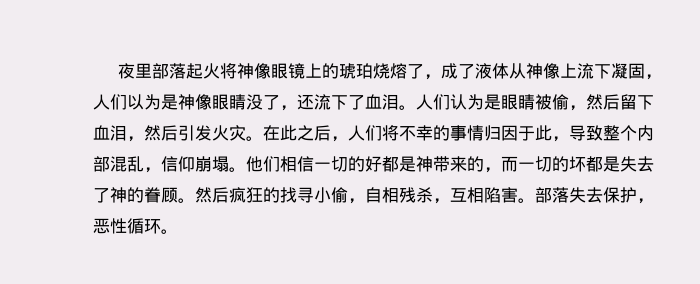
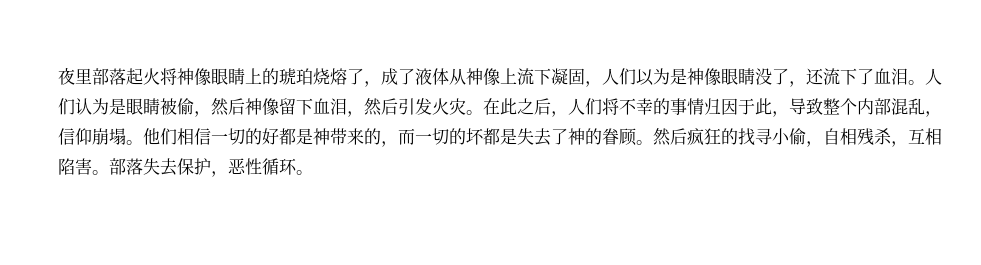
- 夜里部落起火将神像眼镜上的琥珀烧熔了，成了液体从神像上流下凝固，人们以为是神像眼睛没了，还流下了血泪。
+ 夜里部落起火将神像眼睛上的琥珀烧熔了，成了液体从神像上流下凝固，人们以为是神像眼睛没了，还流下了血泪。
- 人们认为是眼睛被偷，然后留下血泪，然后引发火灾。
+ 人们认为是眼睛被偷，然后神像留下血泪，然后引发火灾。

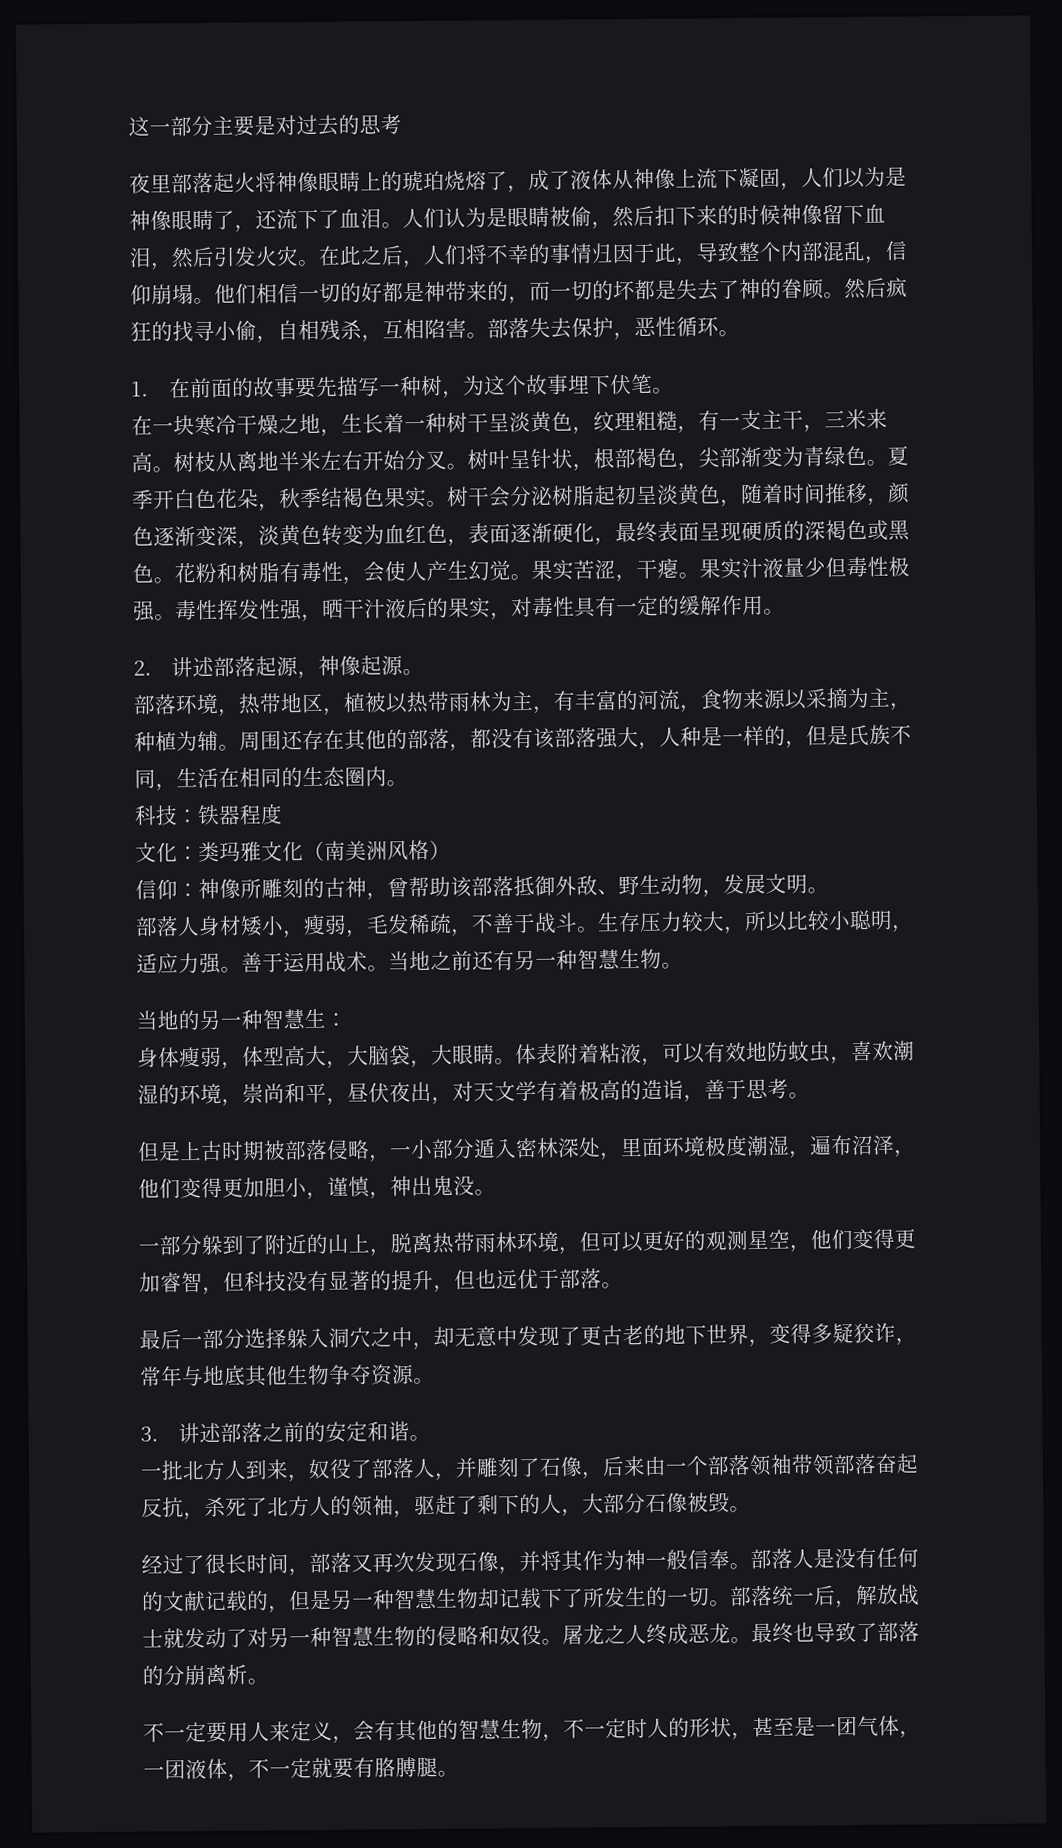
+ 这一部分主要是对过去的思考
- 夜里部落起火将神像眼睛上的琥珀烧熔了，成了液体从神像上流下凝固，人们以为是神像眼睛没了，还流下了血泪。
+ 夜里部落起火将神像眼睛上的琥珀烧熔了，成了液体从神像上流下凝固，人们以为是神像眼睛了，还流下了血泪。
- 人们认为是眼睛被偷，然后神像留下血泪，然后引发火灾。
+ 人们认为是眼睛被偷，然后扣下来的时候神像留下血泪，然后引发火灾。
+ 1.在前面的故事要先描写一种树，为这个故事埋下伏笔。
+ 在一块寒冷干燥之地，生长着一种树干呈淡黄色，纹理粗糙，有一支主干，三米来高。树枝从离地半米左右开始分叉。树叶呈针状，根部褐色，尖部渐变为青绿色。夏季开白色花朵，秋季结褐色果实。树干会分泌树脂起初呈淡黄色，随着时间推移，颜色逐渐变深，淡黄色转变为血红色，表面逐渐硬化，最终表面呈现硬质的深褐色或黑色。花粉和树脂有毒性，会使人产生幻觉。果实苦涩，干瘪。果实汁液量少但毒性极强。毒性挥发性强，晒干汁液后的果实，对毒性具有一定的缓解作用。
+ 2.讲述部落起源，神像起源。
+ 部落环境，热带地区，植被以热带雨林为主，有丰富的河流，食物来源以采摘为主，种植为辅。周围还存在其他的部落，都没有该部落强大，人种是一样的，但是氏族不同，生活在相同的生态圈内。
+ 科技：铁器程度
+ 文化：类玛雅文化（南美洲风格）
+ 信仰：神像所雕刻的古神，曾帮助该部落抵御外敌、野生动物，发展文明。
+ 部落人身材矮小，瘦弱，毛发稀疏，不善于战斗。生存压力较大，所以比较小聪明，适应力强。善于运用战术。当地之前还有另一种智慧生物。
+ 当地的另一种智慧生：
+ 身体瘦弱，体型高大，大脑袋，大眼睛。体表附着粘液，可以有效地防蚊虫，喜欢潮湿的环境，崇尚和平，昼伏夜出，对天文学有着极高的造诣，善于思考。
+ 但是上古时期被部落侵略，一小部分遁入密林深处，里面环境极度潮湿，遍布沼泽，他们变得更加胆小，谨慎，神出鬼没。
+ 一部分躲到了附近的山上，脱离热带雨林环境，但可以更好的观测星空，他们变得更加睿智，但科技没有显著的提升，但也远优于部落。
+ 最后一部分选择躲入洞穴之中，却无意中发现了更古老的地下世界，变得多疑狡诈，常年与地底其他生物争夺资源。
+ 3.讲述部落之前的安定和谐。
+ 一批北方人到来，奴役了部落人，并雕刻了石像，后来由一个部落领袖带领部落奋起反抗，杀死了北方人的领袖，驱赶了剩下的人，大部分石像被毁。
+ 经过了很长时间，部落又再次发现石像，并将其作为神一般信奉。部落人是没有任何的文献记载的，但是另一种智慧生物却记载下了所发生的一切。部落统一后，解放战士就发动了对另一种智慧生物的侵略和奴役。屠龙之人终成恶龙。最终也导致了部落的分崩离析。
+ 不一定要用人来定义，会有其他的智慧生物，不一定时人的形状，甚至是一团气体，一团液体，不一定就要有胳膊腿。

